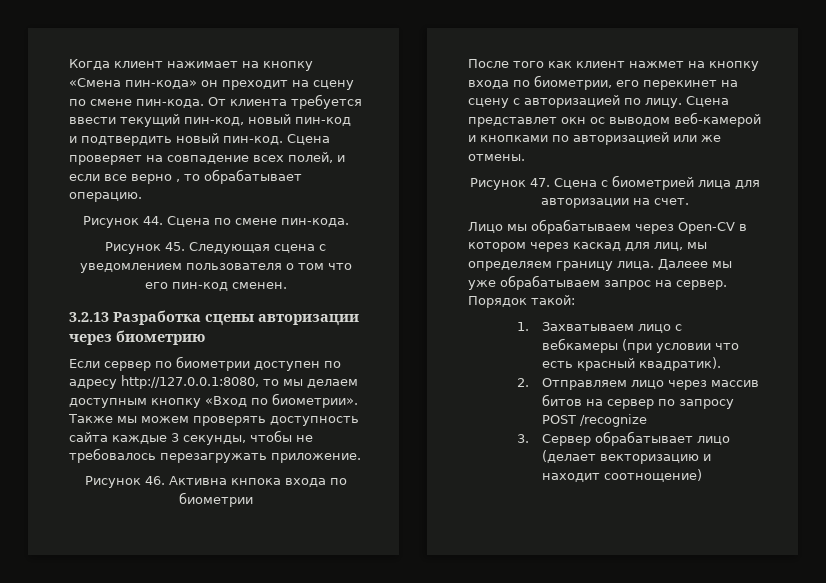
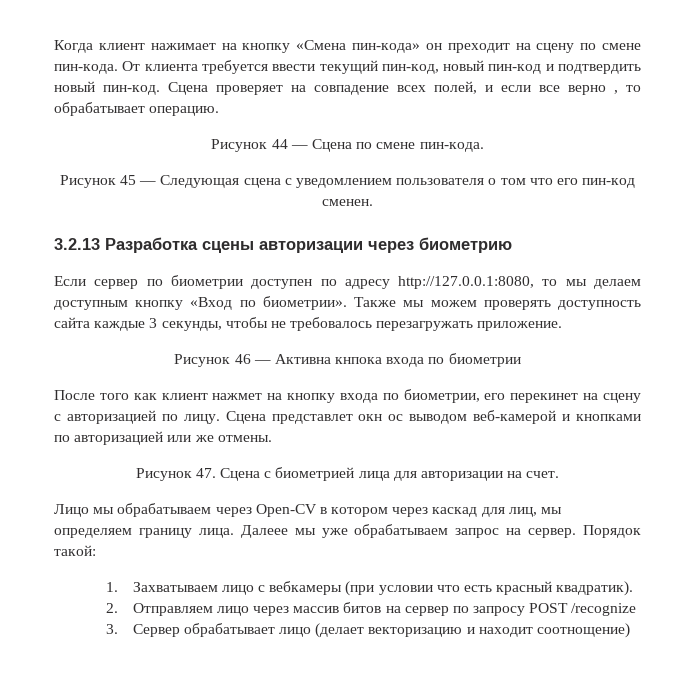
- Рисунок 44. Сцена по смене пин-кода.
+ Рисунок 44 — Сцена по смене пин-кода.
- Рисунок 45. Следующая сцена с уведомлением пользователя о том что его пин-код сменен.
+ Рисунок 45 — Следующая сцена с уведомлением пользователя о том что его пин-код сменен.
- Рисунок 46. Активна кнпока входа по биометрии
+ Рисунок 46 — Активна кнпока входа по биометрии

